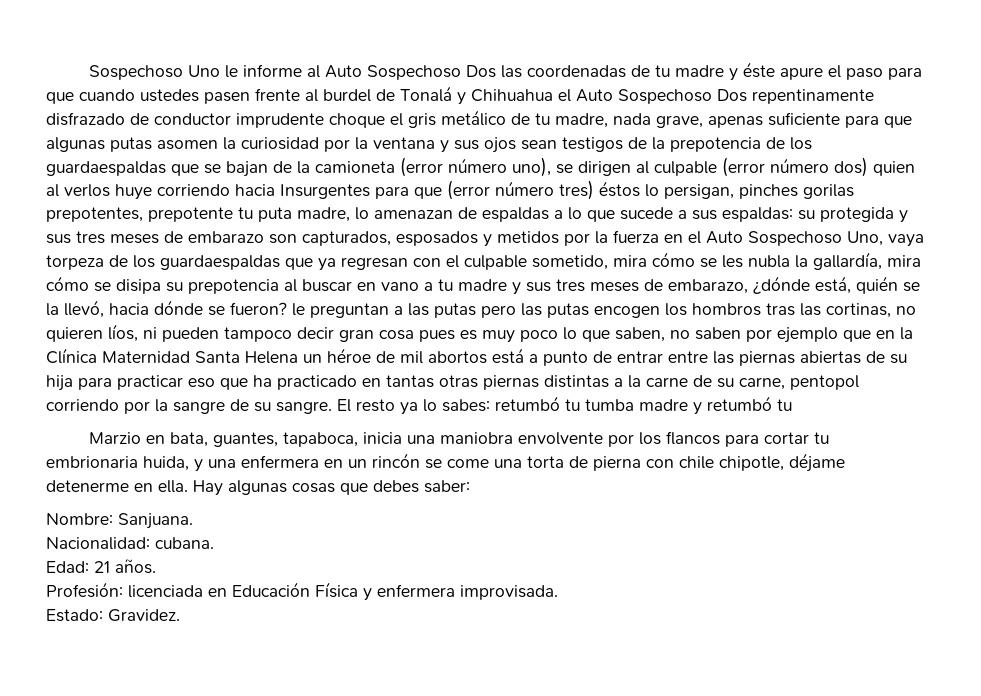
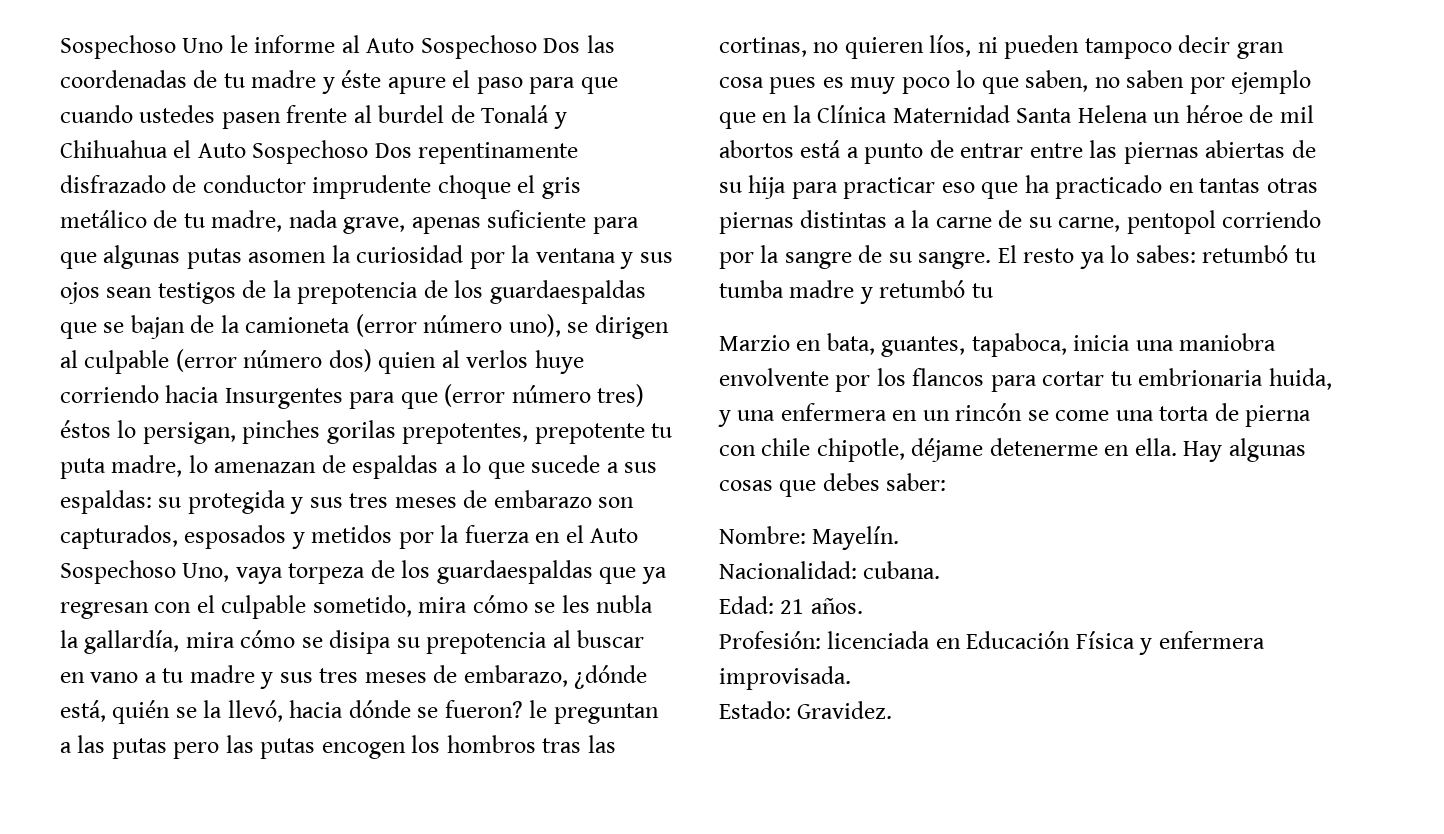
- Nombre: Sanjuana.
+ Nombre: Mayelín.

